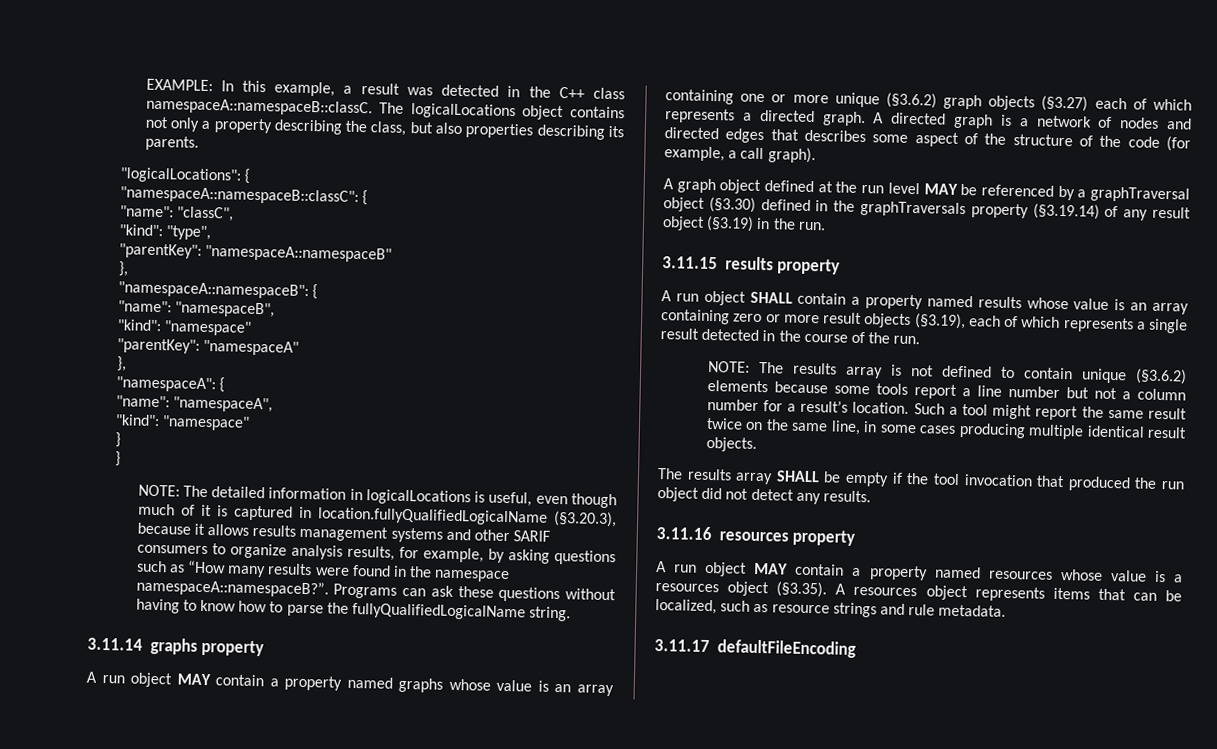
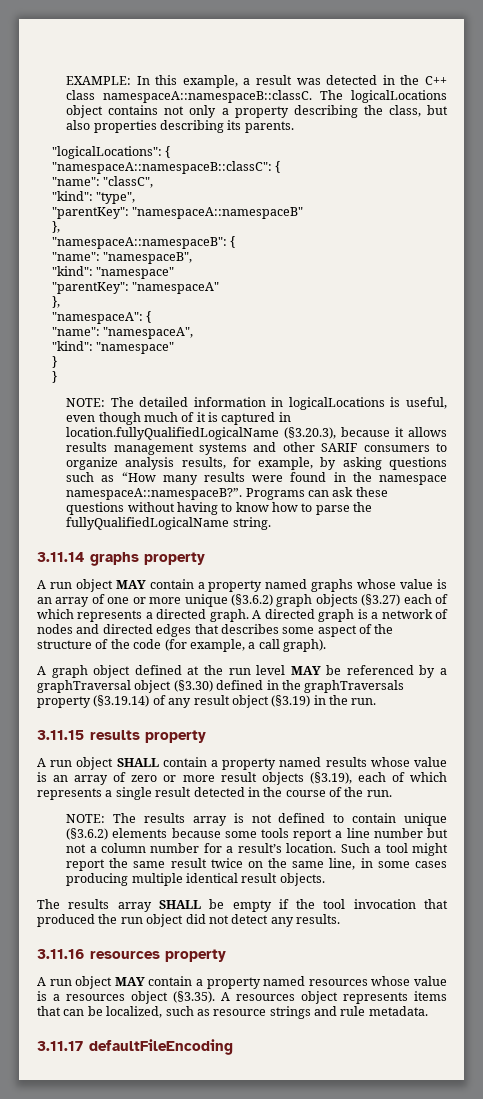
- A run object MAY contain a property named graphs whose value is an array containing one or more unique (§3.6.2) graph objects (§3.27) each of which represents a directed graph.
+ A run object MAY contain a property named graphs whose value is an array of one or more unique (§3.6.2) graph objects (§3.27) each of which represents a directed graph.
- A run object SHALL contain a property named results whose value is an array containing zero or more result objects (§3.19), each of which represents a single result detected in the course of the run.
+ A run object SHALL contain a property named results whose value is an array of zero or more result objects (§3.19), each of which represents a single result detected in the course of the run.

